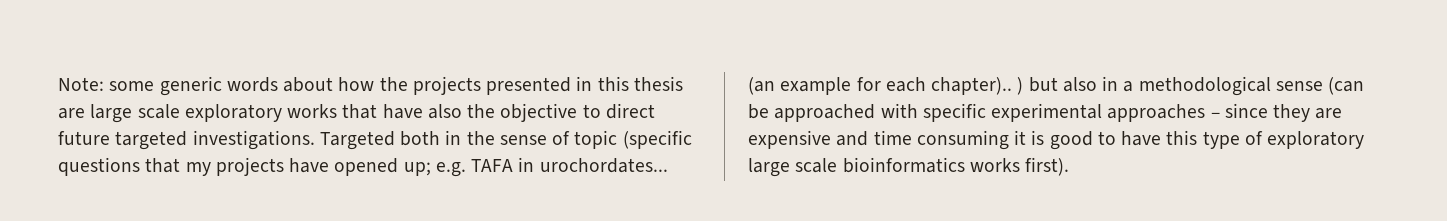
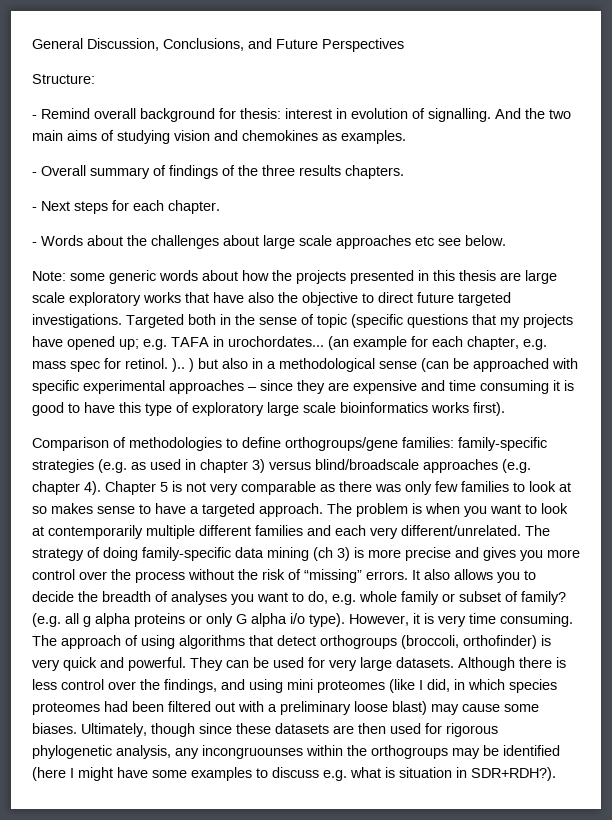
+ General Discussion, Conclusions, and Future Perspectives
+ Structure:
+ - Remind overall background for thesis: interest in evolution of signalling. And the two main aims of studying vision and chemokines as examples.
+ - Overall summary of findings of the three results chapters.
+ - Next steps for each chapter.
+ - Words about the challenges about large scale approaches etc see below.
- (an example for each chapter).. ) but also in a methodological sense (can be approached with specific experimental approaches – since they are expensive and time consuming it is good to have this type of exploratory large scale bioinformatics works first).
+ (an example for each chapter, e.g. mass spec for retinol. ).. ) but also in a methodological sense (can be approached with specific experimental approaches – since they are expensive and time consuming it is good to have this type of exploratory large scale bioinformatics works first).
+ Comparison of methodologies to define orthogroups/gene families: family-specific strategies (e.g. as used in chapter 3) versus blind/broadscale approaches (e.g. chapter 4). Chapter 5 is not very comparable as there was only few families to look at so makes sense to have a targeted approach. The problem is when you want to look at contemporarily multiple different families and each very different/unrelated. The strategy of doing family-specific data mining (ch 3) is more precise and gives you more control over the process without the risk of “missing” errors. It also allows you to decide the breadth of analyses you want to do, e.g. whole family or subset of family? (e.g. all g alpha proteins or only G alpha i/o type). However, it is very time consuming. The approach of using algorithms that detect orthogroups (broccoli, orthofinder) is very quick and powerful. They can be used for very large datasets. Although there is less control over the findings, and using mini proteomes (like I did, in which species proteomes had been filtered out with a preliminary loose blast) may cause some biases. Ultimately, though since these datasets are then used for rigorous phylogenetic analysis, any incongruounses within the orthogroups may be identified (here I might have some examples to discuss e.g. what is situation in SDR+RDH?).

